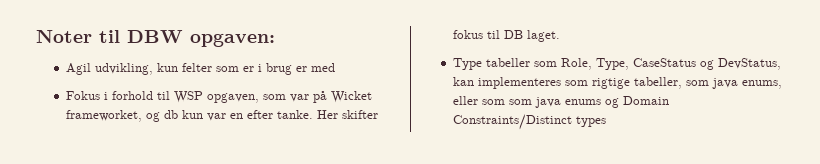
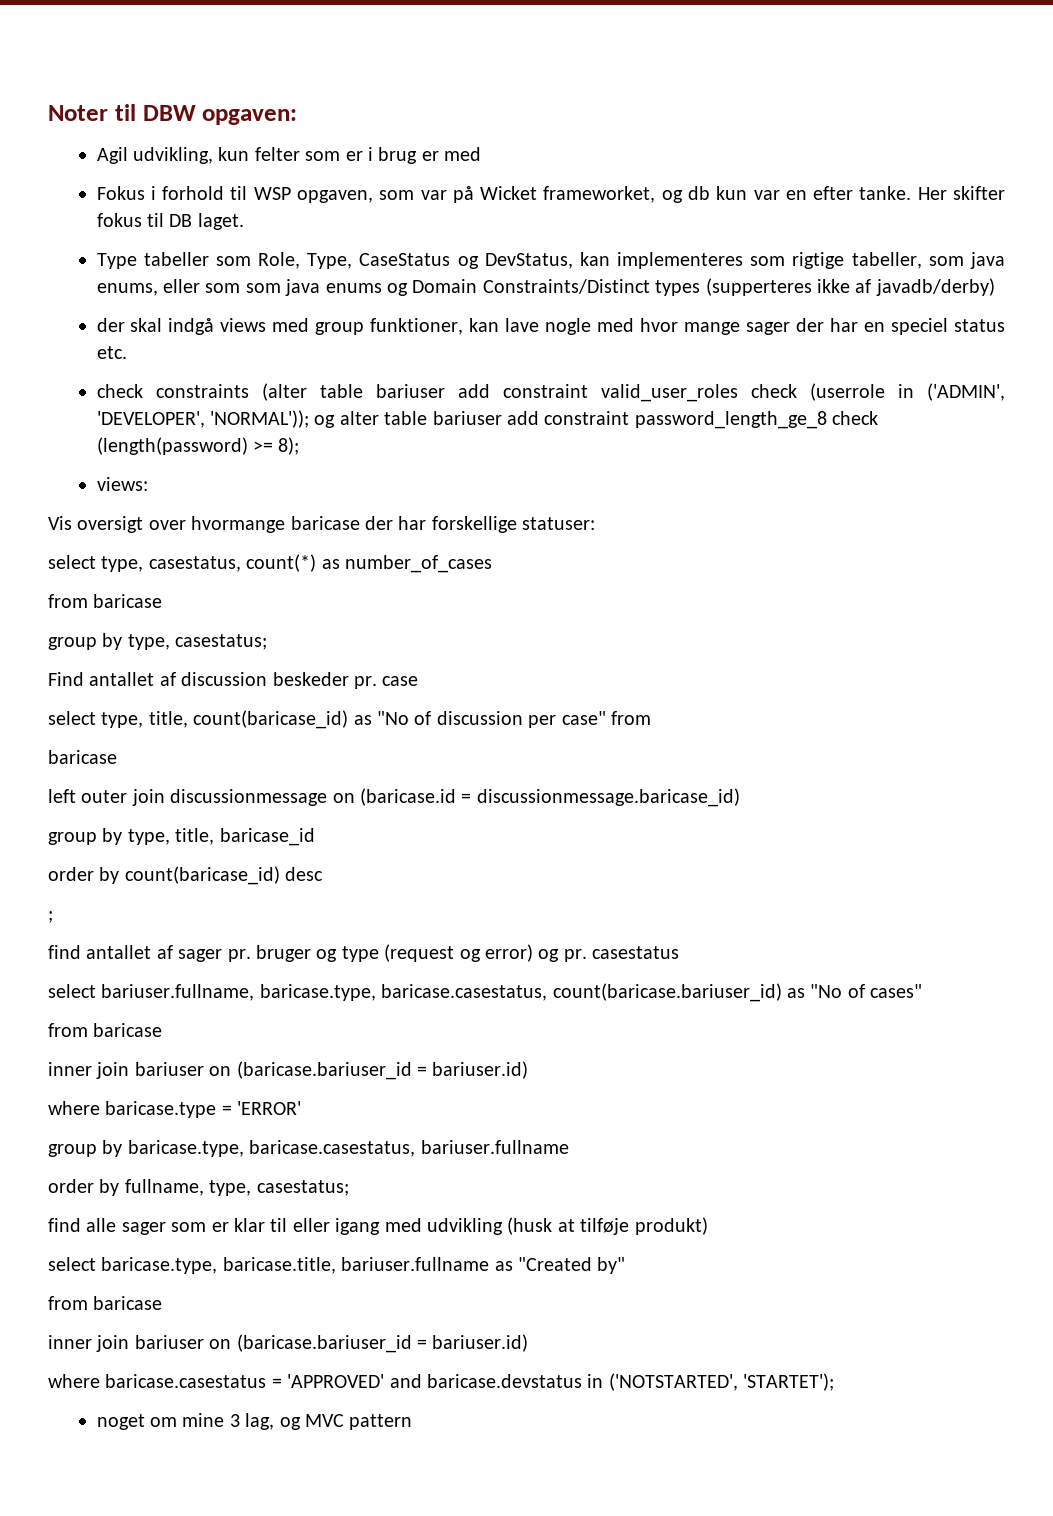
- Type tabeller som Role, Type, CaseStatus og DevStatus, kan implementeres som rigtige tabeller, som java enums, eller som som java enums og Domain Constraints/Distinct types
+ Type tabeller som Role, Type, CaseStatus og DevStatus, kan implementeres som rigtige tabeller, som java enums, eller som som java enums og Domain Constraints/Distinct types (supperteres ikke af javadb/derby)
+ der skal indgå views med group funktioner, kan lave nogle med hvor mange sager der har en speciel status etc.
+ check constraints (alter table bariuser add constraint valid_user_roles check (userrole in ('ADMIN', 'DEVELOPER', 'NORMAL')); og alter table bariuser add constraint password_length_ge_8 check (length(password) >= 8);
+ views:
+ Vis oversigt over hvormange baricase der har forskellige statuser:
+ select type, casestatus, count(*) as number_of_cases
+ from baricase
+ group by type, casestatus;
+ Find antallet af discussion beskeder pr. case
+ select type, title, count(baricase_id) as "No of discussion per case" from
+ baricase
+ left outer join discussionmessage on (baricase.id = discussionmessage.baricase_id)
+ group by type, title, baricase_id
+ order by count(baricase_id) desc
+ ;
+ find antallet af sager pr. bruger og type (request og error) og pr. casestatus
+ select bariuser.fullname, baricase.type, baricase.casestatus, count(baricase.bariuser_id) as "No of cases"
+ from baricase
+ inner join bariuser on (baricase.bariuser_id = bariuser.id)
+ where baricase.type = 'ERROR'
+ group by baricase.type, baricase.casestatus, bariuser.fullname
+ order by fullname, type, casestatus;
+ find alle sager som er klar til eller igang med udvikling (husk at tilføje produkt)
+ select baricase.type, baricase.title, bariuser.fullname as "Created by"
+ from baricase
+ inner join bariuser on (baricase.bariuser_id = bariuser.id)
+ where baricase.casestatus = 'APPROVED' and baricase.devstatus in ('NOTSTARTED', 'STARTET');
+ noget om mine 3 lag, og MVC pattern

